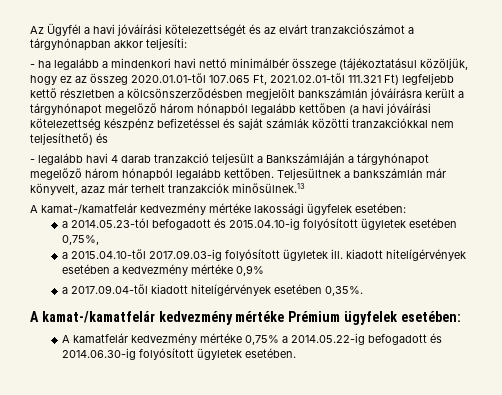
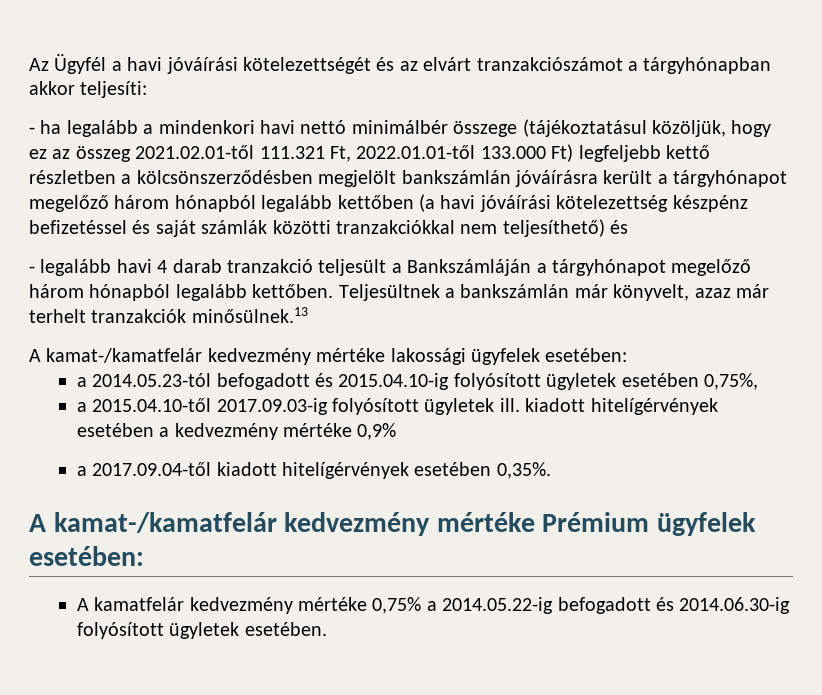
- - ha legalább a mindenkori havi nettó minimálbér összege (tájékoztatásul közöljük, hogy ez az összeg 2020.01.01-től 107.065 Ft, 2021.02.01-től 111.321 Ft) legfeljebb kettő részletben a kölcsönszerződésben megjelölt bankszámlán jóváírásra került a tárgyhónapot megelőző három hónapból legalább kettőben (a havi jóváírási kötelezettség készpénz befizetéssel és saját számlák közötti tranzakciókkal nem teljesíthető) és
+ - ha legalább a mindenkori havi nettó minimálbér összege (tájékoztatásul közöljük, hogy ez az összeg 2021.02.01-től 111.321 Ft, 2022.01.01-től 133.000 Ft) legfeljebb kettő részletben a kölcsönszerződésben megjelölt bankszámlán jóváírásra került a tárgyhónapot megelőző három hónapból legalább kettőben (a havi jóváírási kötelezettség készpénz befizetéssel és saját számlák közötti tranzakciókkal nem teljesíthető) és

